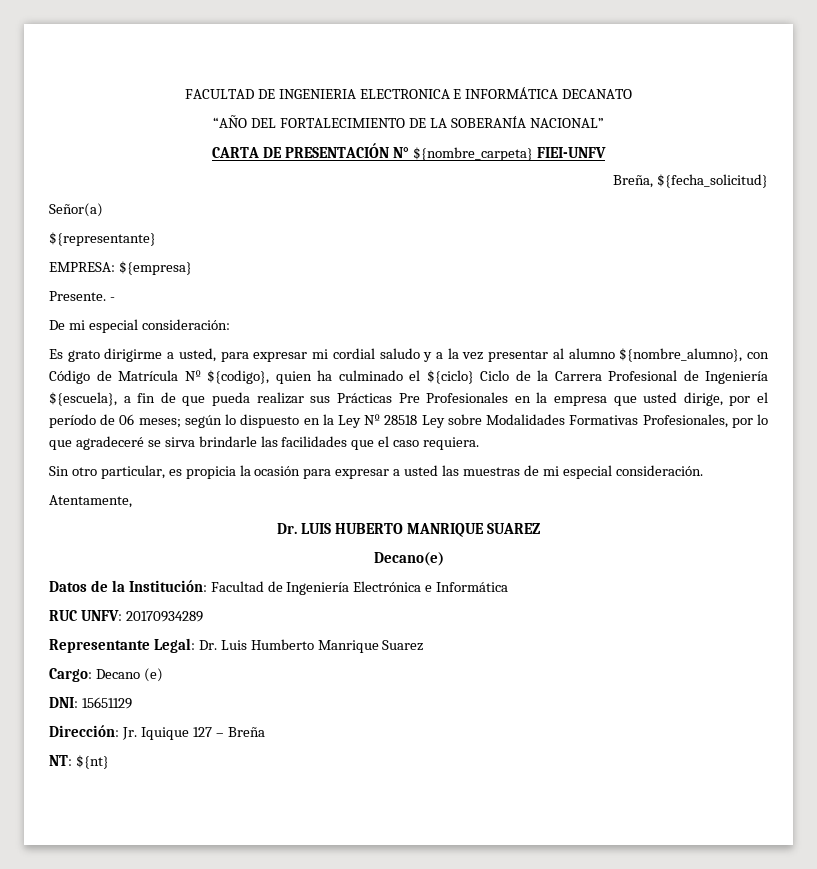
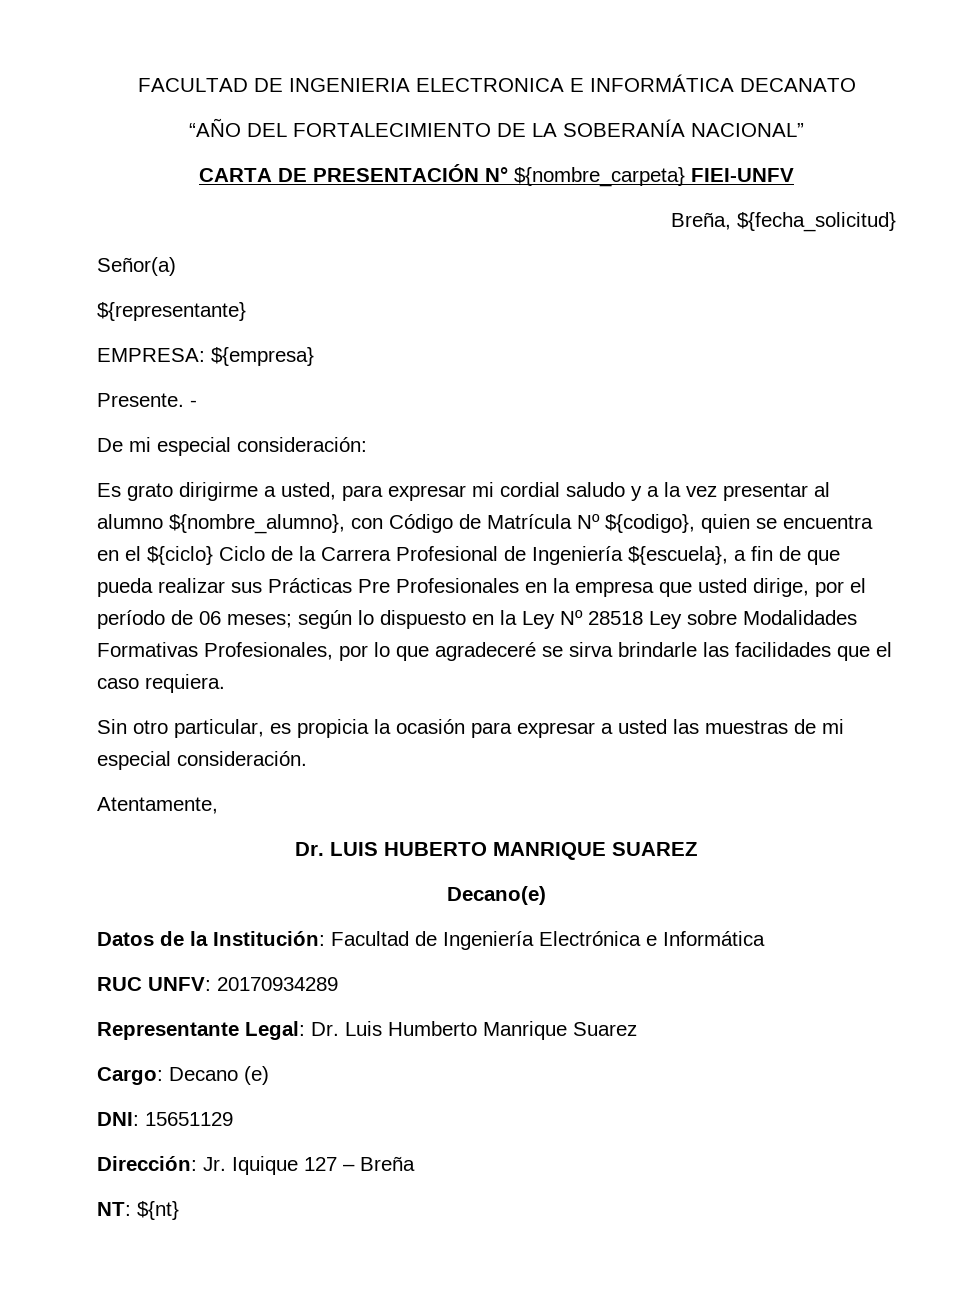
- Es grato dirigirme a usted, para expresar mi cordial saludo y a la vez presentar al alumno ${nombre_alumno}, con Código de Matrícula Nº ${codigo}, quien ha culminado el ${ciclo} Ciclo de la Carrera Profesional de Ingeniería ${escuela}, a fin de que pueda realizar sus Prácticas Pre Profesionales en la empresa que usted dirige, por el período de 06 meses;
+ Es grato dirigirme a usted, para expresar mi cordial saludo y a la vez presentar al alumno ${nombre_alumno}, con Código de Matrícula Nº ${codigo}, quien se encuentra en el ${ciclo} Ciclo de la Carrera Profesional de Ingeniería ${escuela}, a fin de que pueda realizar sus Prácticas Pre Profesionales en la empresa que usted dirige, por el período de 06 meses;

